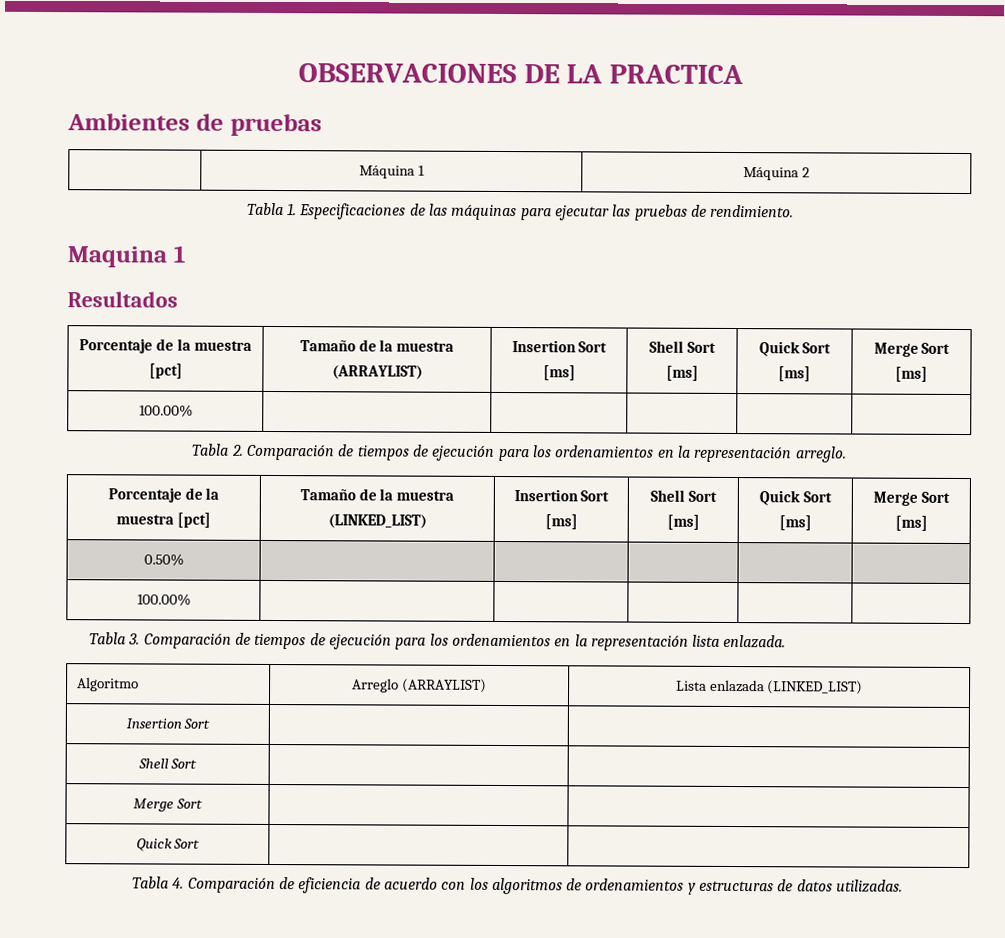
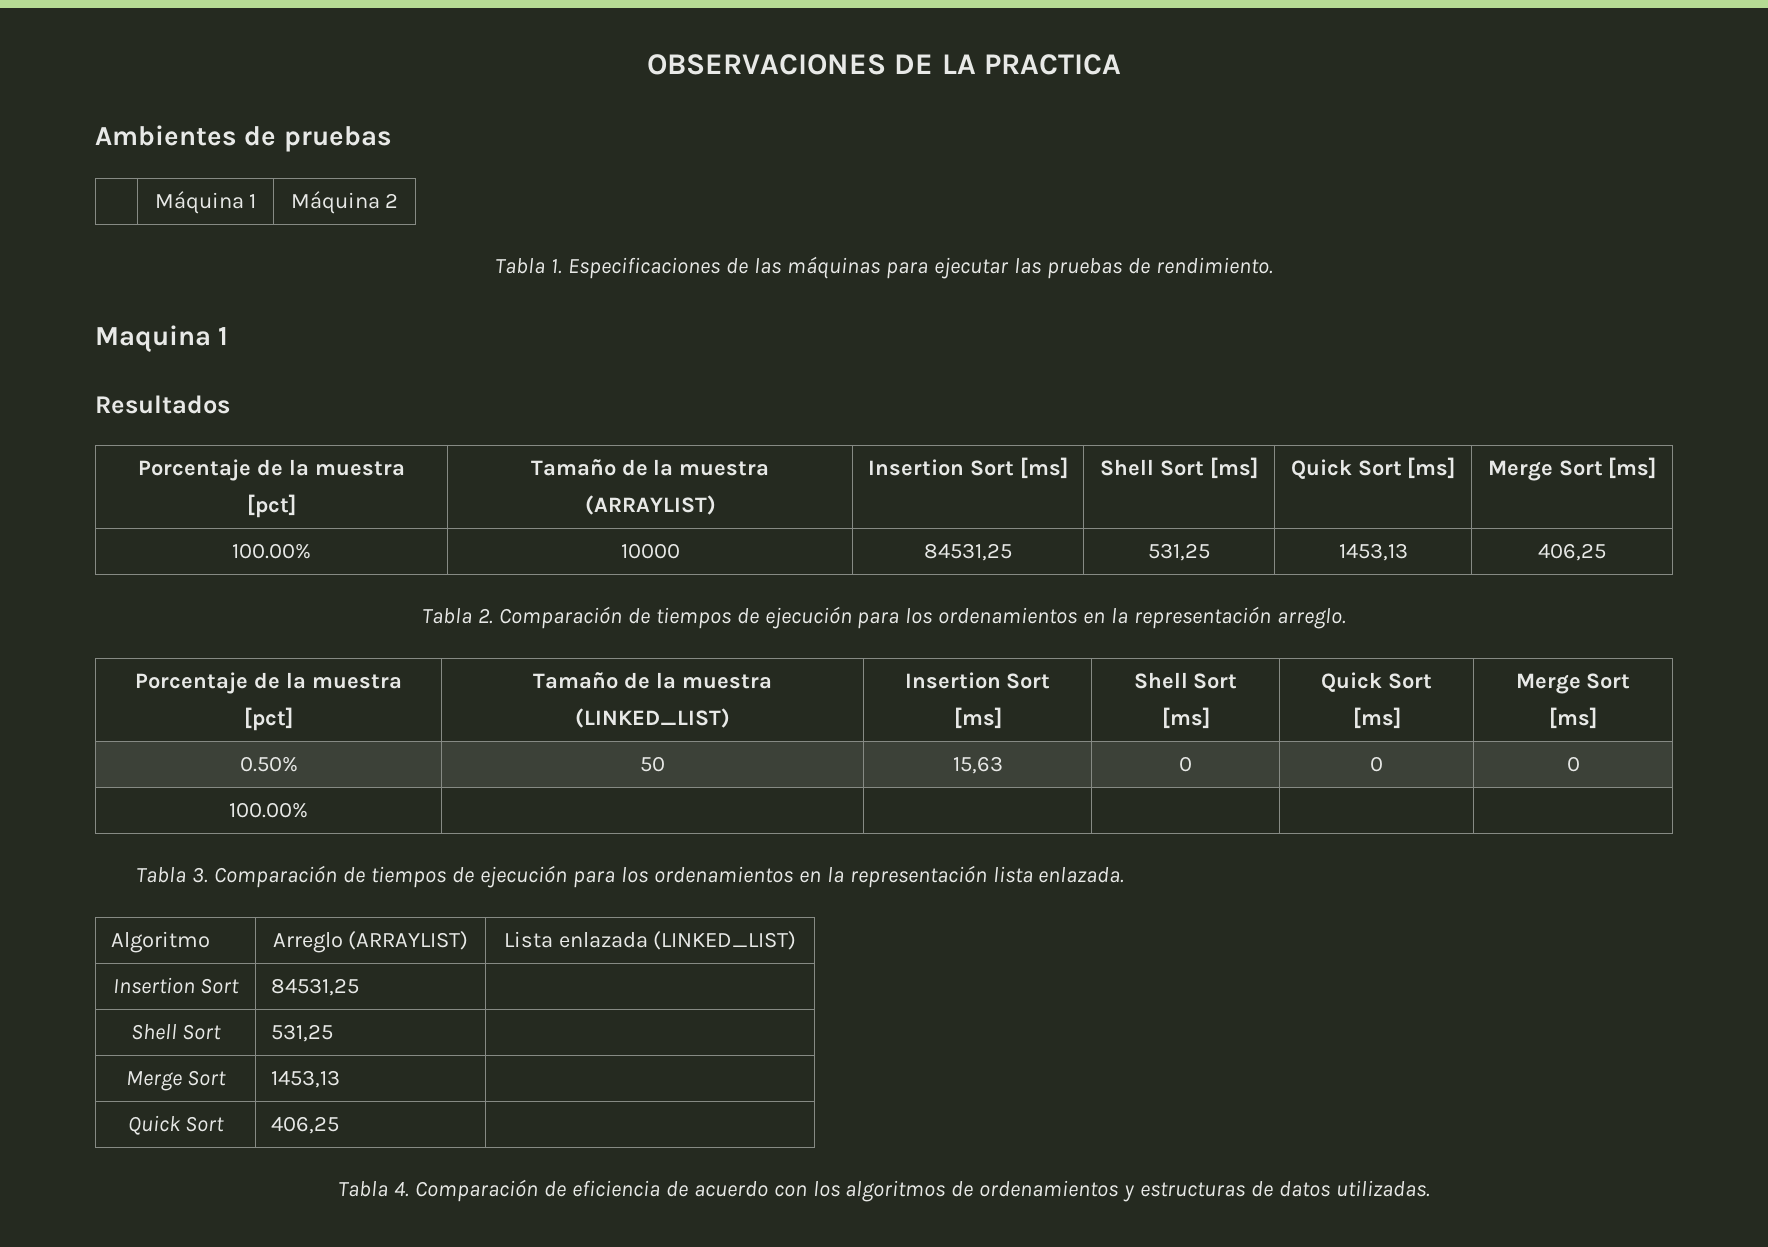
  Porcentaje de la muestra [pct] | Tamaño de la muestra (ARRAYLIST) | Insertion Sort [ms] | Shell Sort [ms] | Quick Sort [ms] | Merge Sort [ms]
- 100.00% | | | | |
+ 100.00% | 10000 | 84531,25 | 531,25 | 1453,13 | 406,25
- 0.50% | | | | |
+ 0.50% | 50 | 15,63 | 0 | 0 | 0
- Insertion Sort | |
+ Insertion Sort | 84531,25 |
- Shell Sort | |
+ Shell Sort | 531,25 |
- Merge Sort | |
+ Merge Sort | 1453,13 |
- Quick Sort | |
+ Quick Sort | 406,25 |

